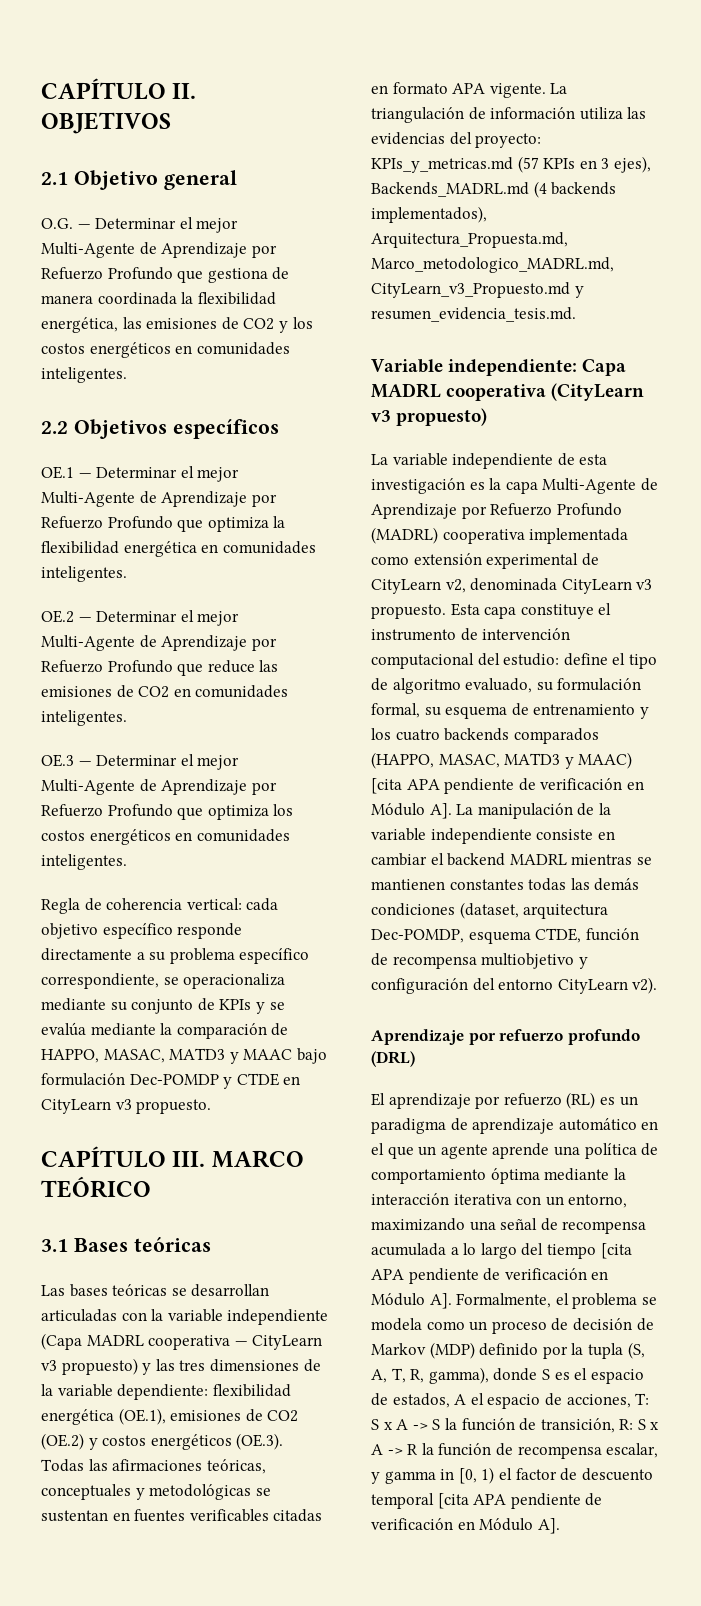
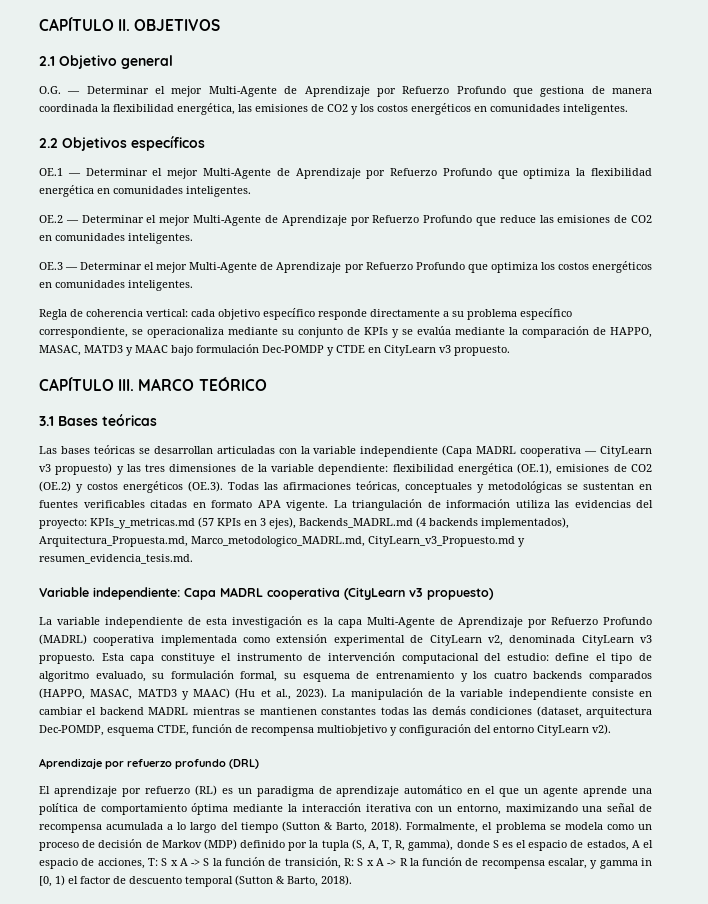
- define el tipo de algoritmo evaluado, su formulación formal, su esquema de entrenamiento y los cuatro backends comparados (HAPPO, MASAC, MATD3 y MAAC) [cita APA pendiente de verificación en Módulo A]. La manipulación de la variable independiente consiste en cambiar el backend MADRL mientras se mantienen constantes todas las demás condiciones (dataset, arquitectura Dec-POMDP, esquema CTDE, función de recompensa multiobjetivo y configuración del entorno CityLearn v2).
+ define el tipo de algoritmo evaluado, su formulación formal, su esquema de entrenamiento y los cuatro backends comparados (HAPPO, MASAC, MATD3 y MAAC) (Hu et al., 2023). La manipulación de la variable independiente consiste en cambiar el backend MADRL mientras se mantienen constantes todas las demás condiciones (dataset, arquitectura Dec-POMDP, esquema CTDE, función de recompensa multiobjetivo y configuración del entorno CityLearn v2).
- El aprendizaje por refuerzo (RL) es un paradigma de aprendizaje automático en el que un agente aprende una política de comportamiento óptima mediante la interacción iterativa con un entorno, maximizando una señal de recompensa acumulada a lo largo del tiempo [cita APA pendiente de verificación en Módulo A]. Formalmente, el problema se modela como un proceso de decisión de Markov (MDP) definido por la tupla (S, A, T, R, gamma), donde S es el espacio de estados, A el espacio de acciones, T:
+ El aprendizaje por refuerzo (RL) es un paradigma de aprendizaje automático en el que un agente aprende una política de comportamiento óptima mediante la interacción iterativa con un entorno, maximizando una señal de recompensa acumulada a lo largo del tiempo (Sutton & Barto, 2018). Formalmente, el problema se modela como un proceso de decisión de Markov (MDP) definido por la tupla (S, A, T, R, gamma), donde S es el espacio de estados, A el espacio de acciones, T:
- S x A -> R la función de recompensa escalar, y gamma in [0, 1) el factor de descuento temporal [cita APA pendiente de verificación en Módulo A].
+ S x A -> R la función de recompensa escalar, y gamma in [0, 1) el factor de descuento temporal (Sutton & Barto, 2018).

